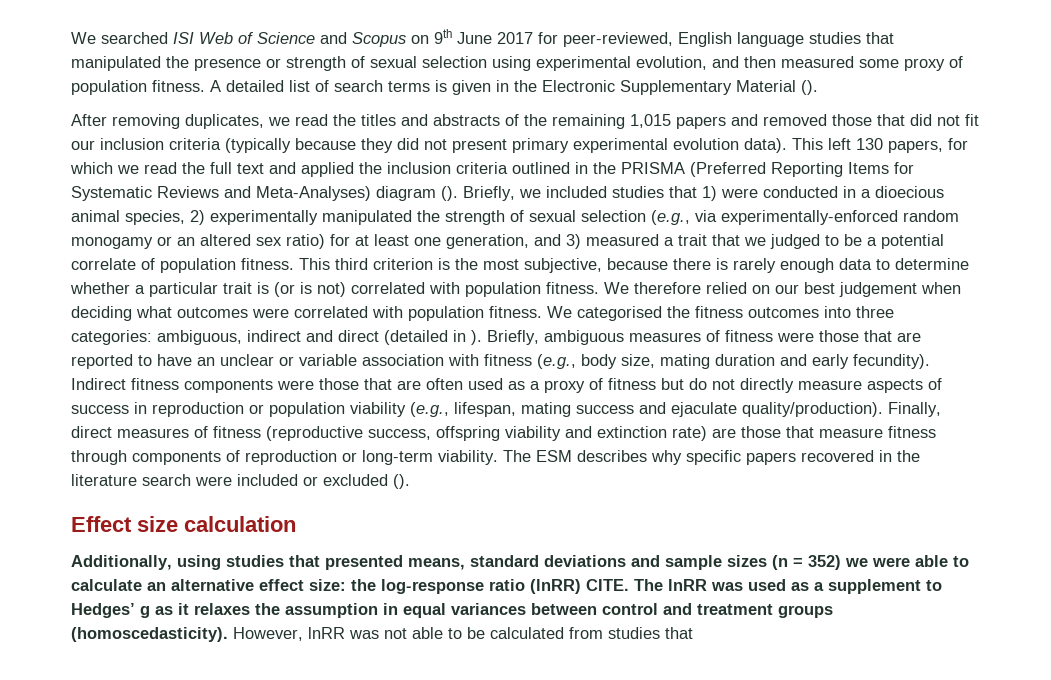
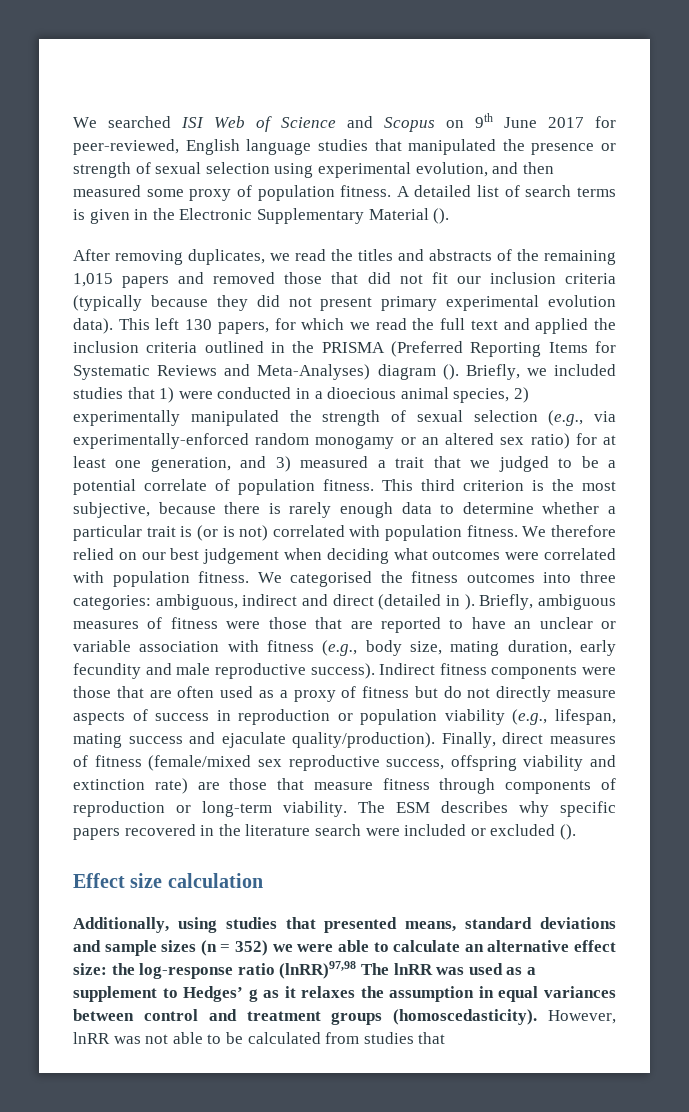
- Briefly, ambiguous measures of fitness were those that are reported to have an unclear or variable association with fitness (e.g., body size, mating duration and early fecundity).
+ Briefly, ambiguous measures of fitness were those that are reported to have an unclear or variable association with fitness (e.g., body size, mating duration, early fecundity and male reproductive success).
- Finally, direct measures of fitness (reproductive success, offspring viability and extinction rate) are those that measure fitness through components of reproduction or long-term viability.
+ Finally, direct measures of fitness (female/mixed sex reproductive success, offspring viability and extinction rate) are those that measure fitness through components of reproduction or long-term viability.
- Additionally, using studies that presented means, standard deviations and sample sizes (n = 352) we were able to calculate an alternative effect size: the log-response ratio (lnRR) CITE. The lnRR was used as a supplement to Hedges’ g as it relaxes the assumption in equal variances between control and treatment groups (homoscedasticity).
+ Additionally, using studies that presented means, standard deviations and sample sizes (n = 352) we were able to calculate an alternative effect size: the log-response ratio (lnRR)97,98 The lnRR was used as a supplement to Hedges’ g as it relaxes the assumption in equal variances between control and treatment groups (homoscedasticity).

